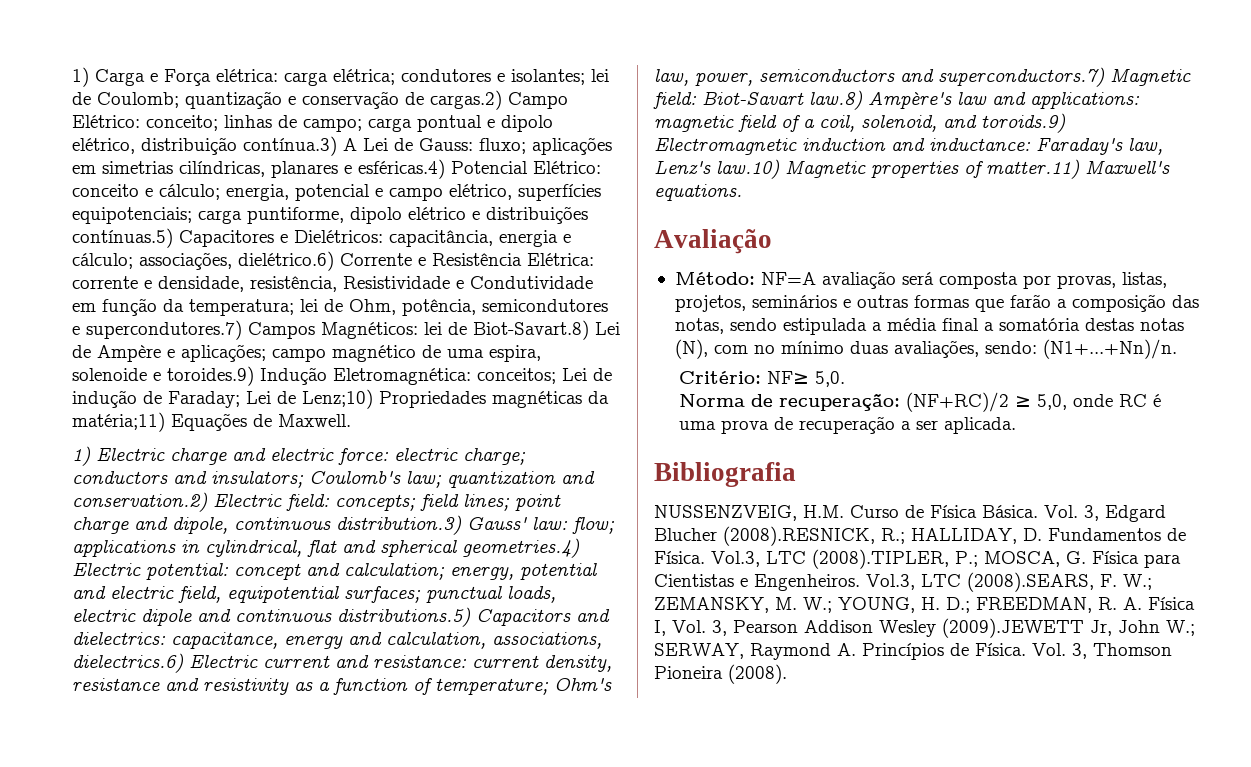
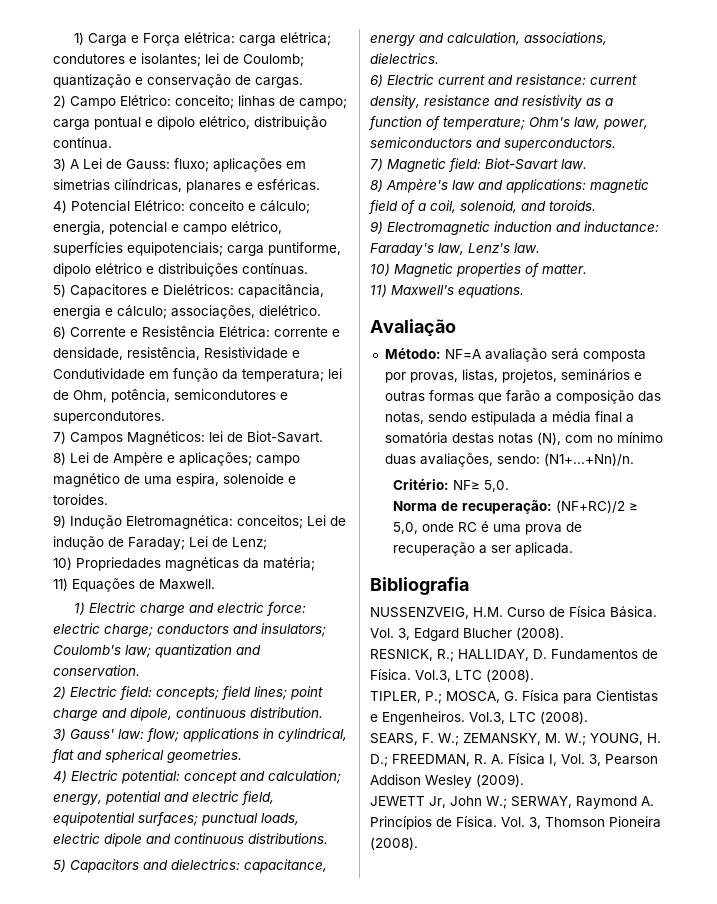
- quantização e conservação de cargas.2) Campo Elétrico:
+ quantização e conservação de cargas.
+ 2) Campo Elétrico:
- carga pontual e dipolo elétrico, distribuição contínua.3) A Lei de Gauss:
+ carga pontual e dipolo elétrico, distribuição contínua.
+ 3) A Lei de Gauss:
- aplicações em simetrias cilíndricas, planares e esféricas.4) Potencial Elétrico:
+ aplicações em simetrias cilíndricas, planares e esféricas.
+ 4) Potencial Elétrico:
- carga puntiforme, dipolo elétrico e distribuições contínuas.5) Capacitores e Dielétricos:
+ carga puntiforme, dipolo elétrico e distribuições contínuas.
+ 5) Capacitores e Dielétricos:
- associações, dielétrico.6) Corrente e Resistência Elétrica:
+ associações, dielétrico.
+ 6) Corrente e Resistência Elétrica:
- lei de Ohm, potência, semicondutores e supercondutores.7) Campos Magnéticos:
+ lei de Ohm, potência, semicondutores e supercondutores.
+ 7) Campos Magnéticos:
- lei de Biot-Savart.8) Lei de Ampère e aplicações;
+ lei de Biot-Savart.
+ 8) Lei de Ampère e aplicações;
- campo magnético de uma espira, solenoide e toroides.9) Indução Eletromagnética:
+ campo magnético de uma espira, solenoide e toroides.
+ 9) Indução Eletromagnética:
- Lei de Lenz;10) Propriedades magnéticas da matéria;11) Equações de Maxwell.
+ Lei de Lenz;
+ 10) Propriedades magnéticas da matéria;
+ 11) Equações de Maxwell.
- quantization and conservation.2) Electric field:
+ quantization and conservation.
+ 2) Electric field:
- point charge and dipole, continuous distribution.3) Gauss' law:
+ point charge and dipole, continuous distribution.
+ 3) Gauss' law:
- applications in cylindrical, flat and spherical geometries.4) Electric potential:
+ applications in cylindrical, flat and spherical geometries.
+ 4) Electric potential:
- punctual loads, electric dipole and continuous distributions.5) Capacitors and dielectrics:
+ punctual loads, electric dipole and continuous distributions.
+ 5) Capacitors and dielectrics:
- capacitance, energy and calculation, associations, dielectrics.6) Electric current and resistance:
+ capacitance, energy and calculation, associations, dielectrics.
+ 6) Electric current and resistance:
- Ohm's law, power, semiconductors and superconductors.7) Magnetic field:
+ Ohm's law, power, semiconductors and superconductors.
+ 7) Magnetic field:
- Biot-Savart law.8) Ampère's law and applications:
+ Biot-Savart law.
+ 8) Ampère's law and applications:
- magnetic field of a coil, solenoid, and toroids.9) Electromagnetic induction and inductance:
+ magnetic field of a coil, solenoid, and toroids.
+ 9) Electromagnetic induction and inductance:
- Faraday's law, Lenz's law.10) Magnetic properties of matter.11) Maxwell's equations.
+ Faraday's law, Lenz's law.
+ 10) Magnetic properties of matter.
+ 11) Maxwell's equations.
- Vol. 3, Edgard Blucher (2008).RESNICK, R.; HALLIDAY, D. Fundamentos de Física. Vol.3, LTC (2008).TIPLER, P.; MOSCA, G. Física para Cientistas e Engenheiros. Vol.3, LTC (2008).SEARS, F. W.; ZEMANSKY, M. W.; YOUNG, H. D.; FREEDMAN, R. A. Física I, Vol. 3, Pearson Addison Wesley (2009).JEWETT Jr, John W.; SERWAY, Raymond A. Princípios de Física.
+ Vol. 3, Edgard Blucher (2008).
+ RESNICK, R.; HALLIDAY, D. Fundamentos de Física. Vol.3, LTC (2008).
+ TIPLER, P.; MOSCA, G. Física para Cientistas e Engenheiros. Vol.3, LTC (2008).
+ SEARS, F. W.; ZEMANSKY, M. W.; YOUNG, H. D.; FREEDMAN, R. A. Física I, Vol. 3, Pearson Addison Wesley (2009).
+ JEWETT Jr, John W.; SERWAY, Raymond A. Princípios de Física.

